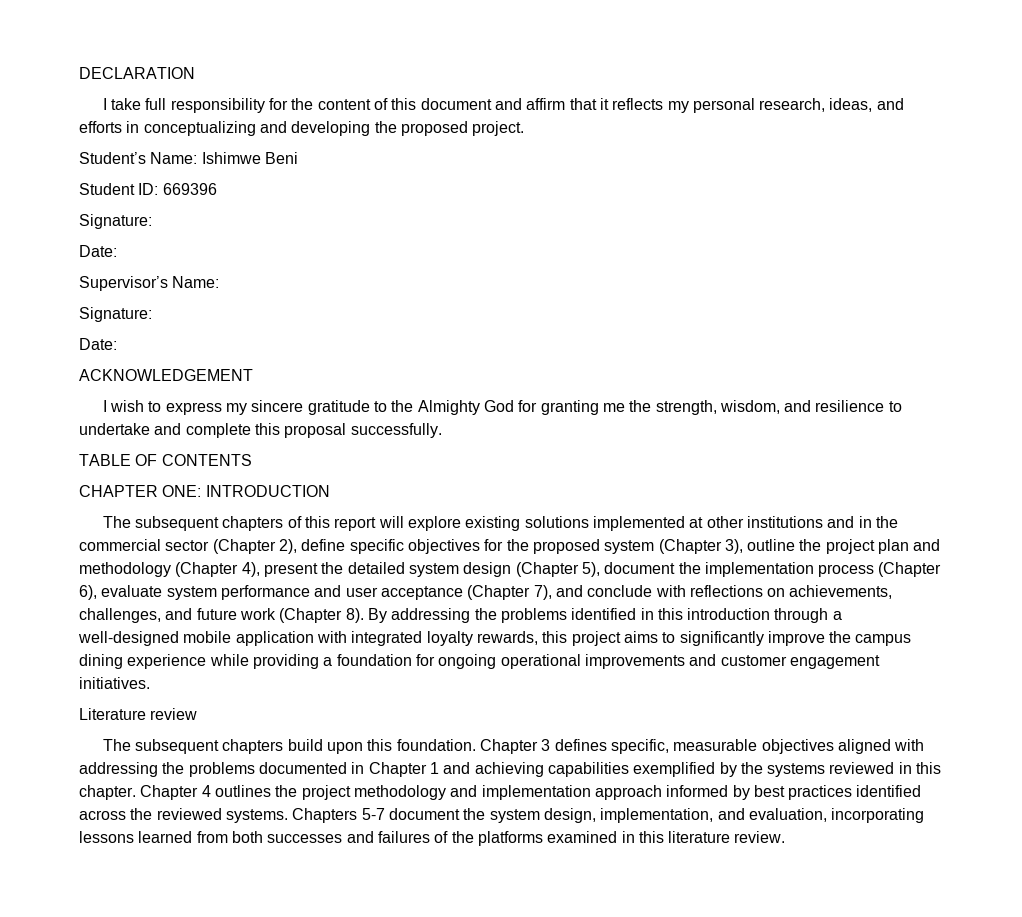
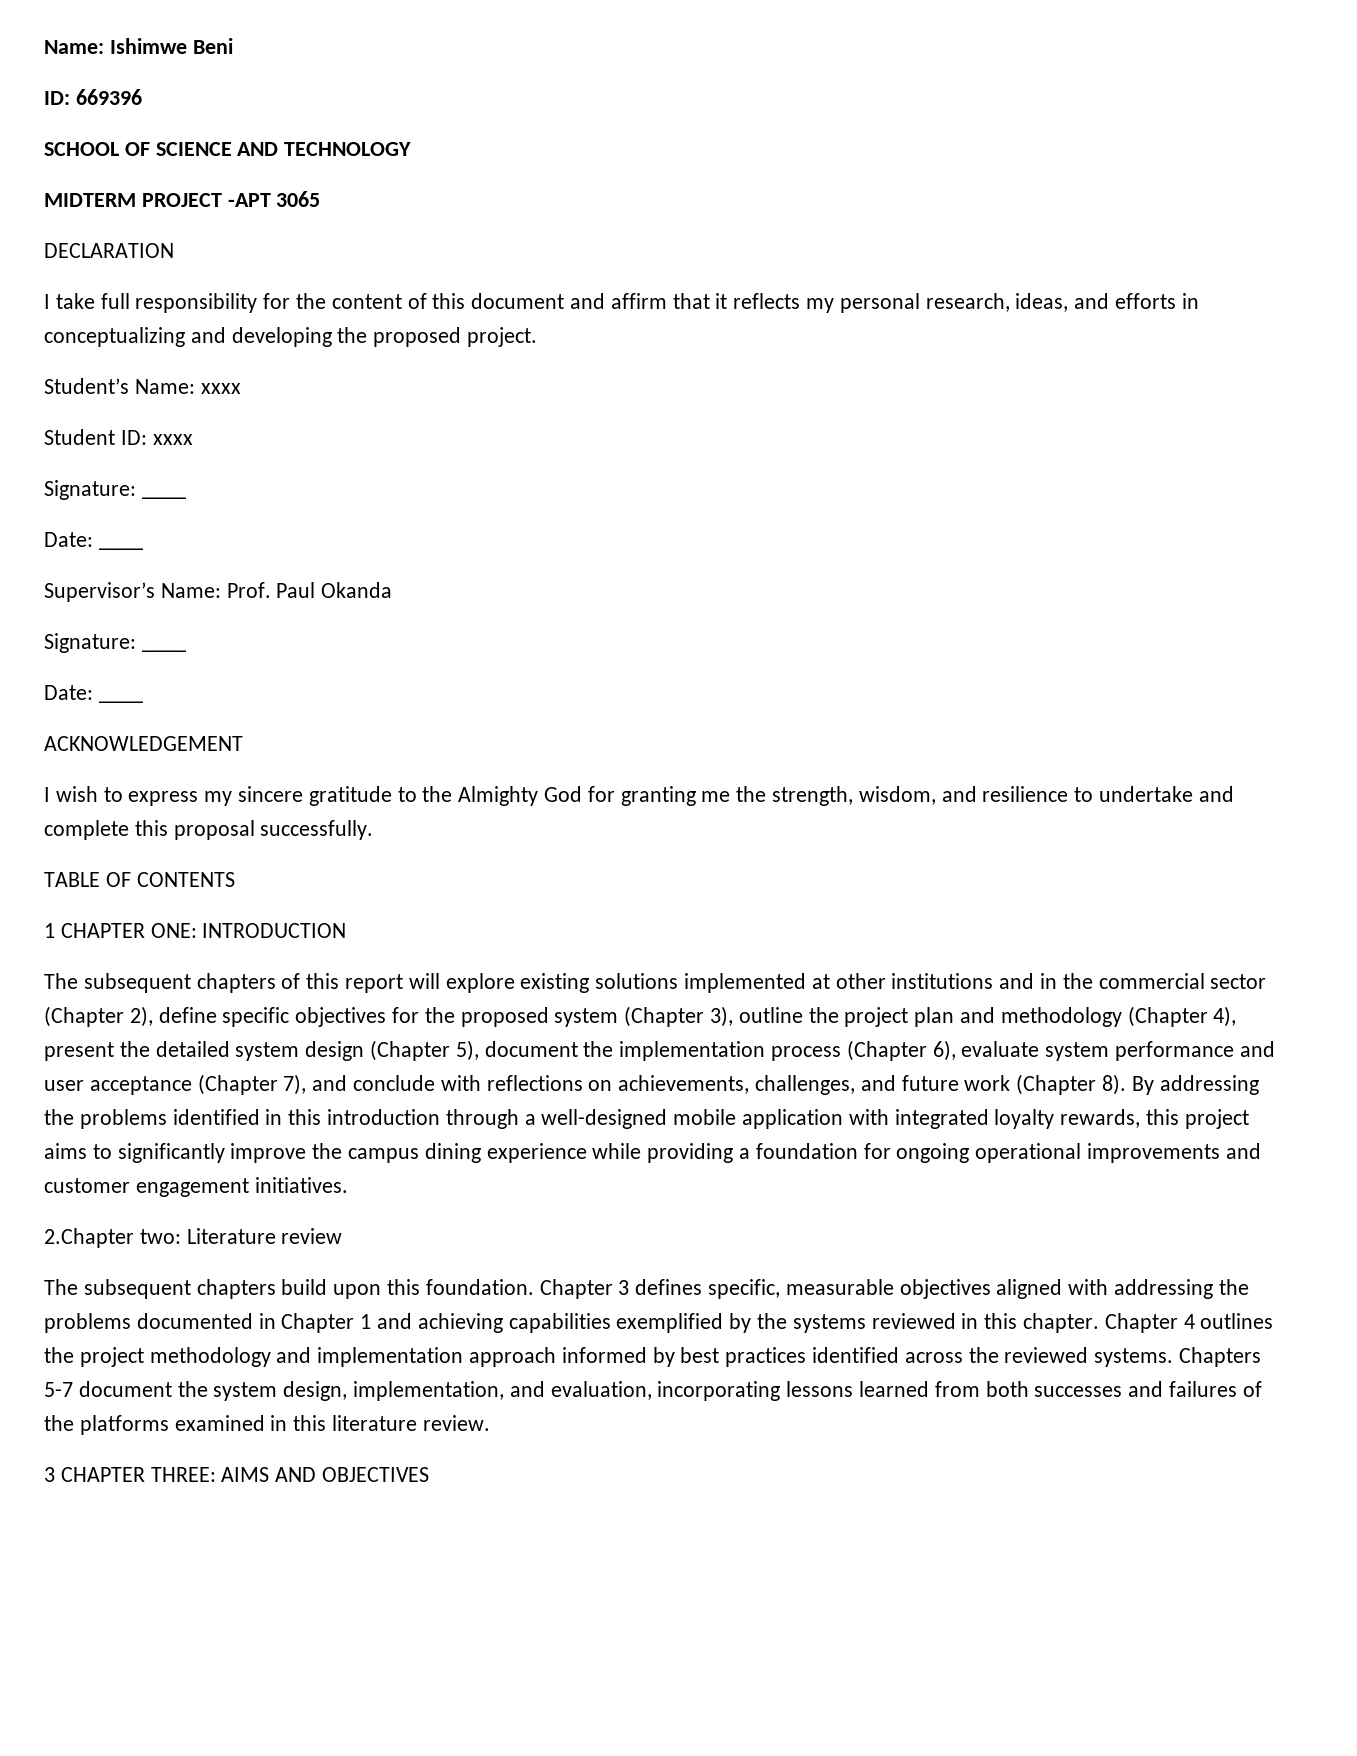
+ Name: Ishimwe Beni
+ ID: 669396
+ SCHOOL OF SCIENCE AND TECHNOLOGY
+ MIDTERM PROJECT -APT 3065
- Student’s Name: Ishimwe Beni
+ Student’s Name: xxxx
- Student ID: 669396
- Signature:
- Date:
+ Student ID: xxxx
+ Signature: ____
+ Date: ____
- Supervisor’s Name:
- Signature:
- Date:
+ Supervisor’s Name: Prof. Paul Okanda
+ Signature: ____
+ Date: ____
- CHAPTER ONE: INTRODUCTION
+ 1 CHAPTER ONE: INTRODUCTION
- Literature review
+ 2.Chapter two: Literature review
+ 3 CHAPTER THREE: AIMS AND OBJECTIVES

